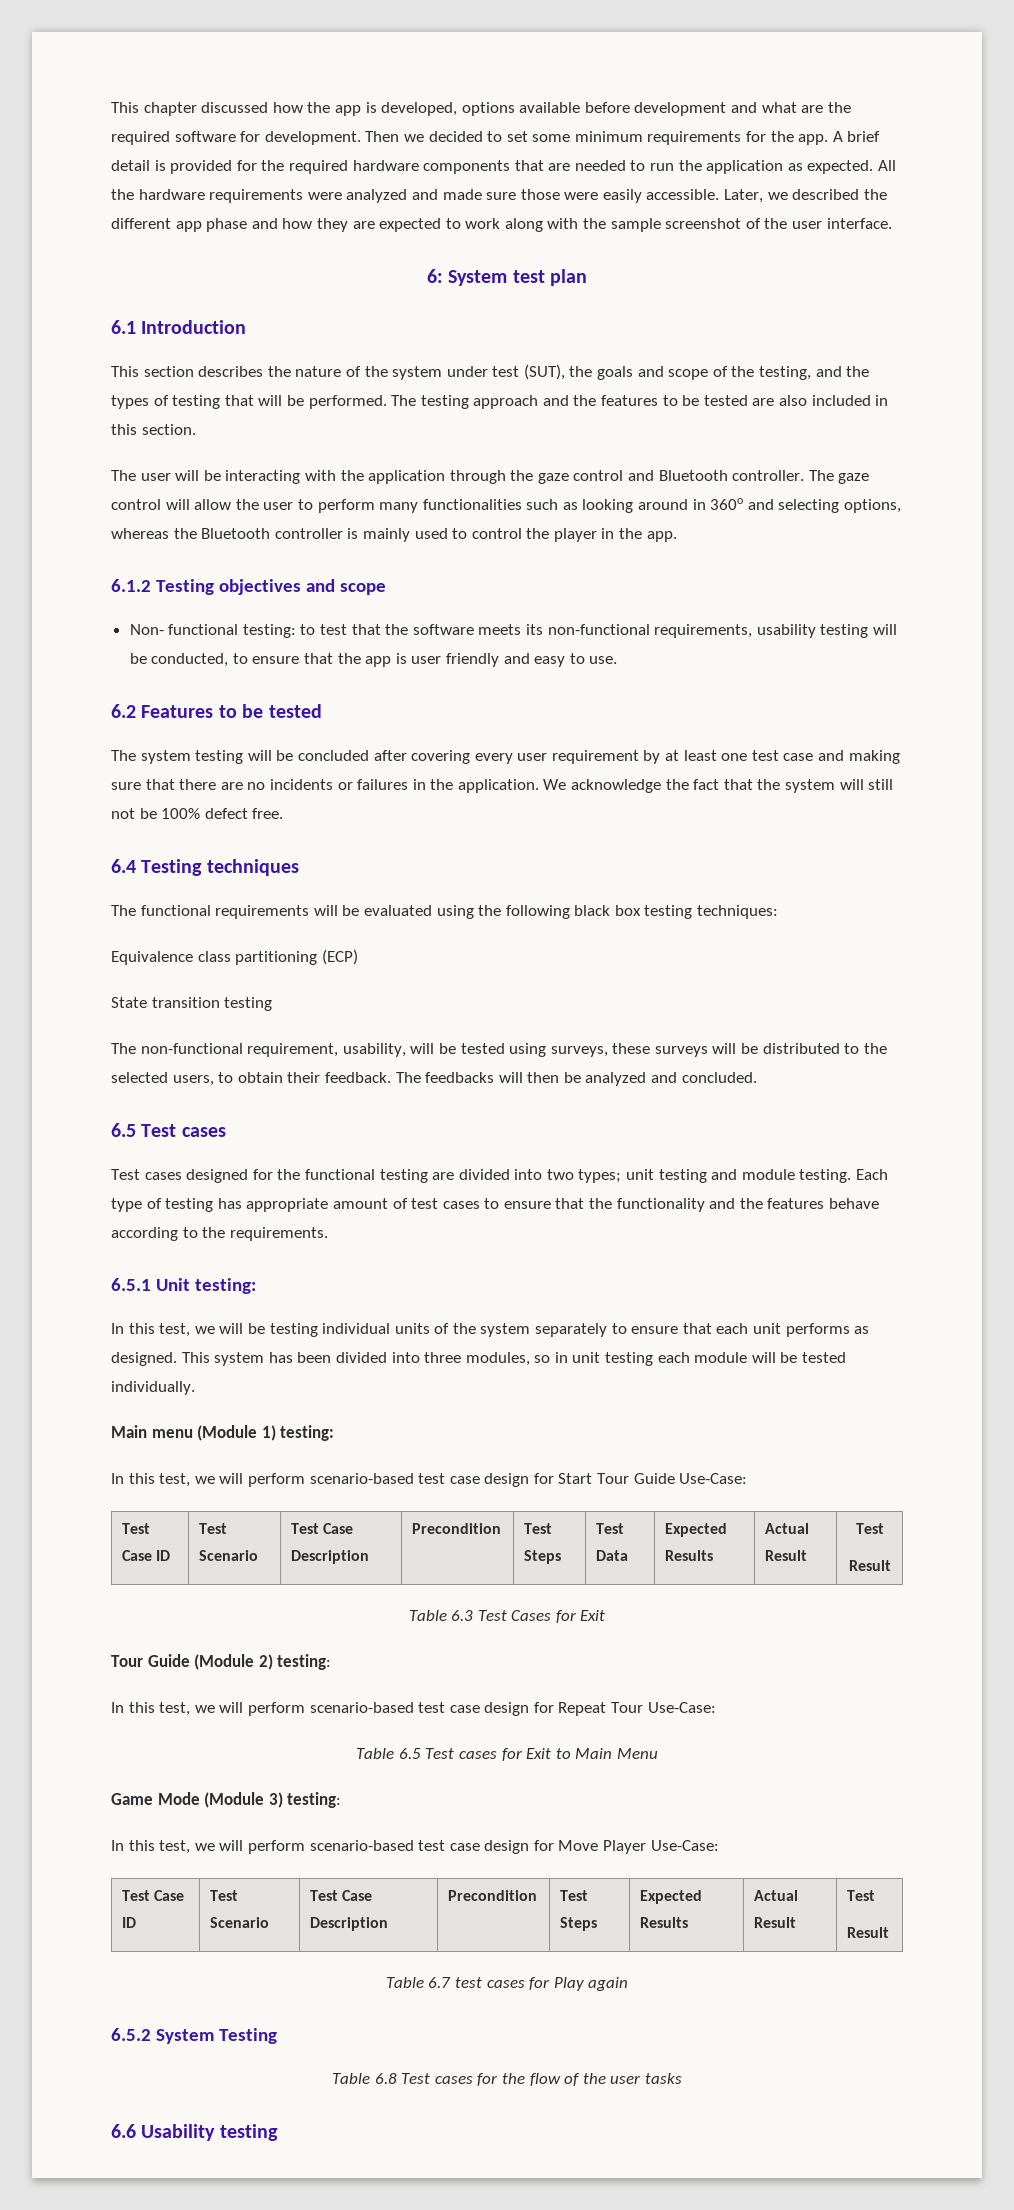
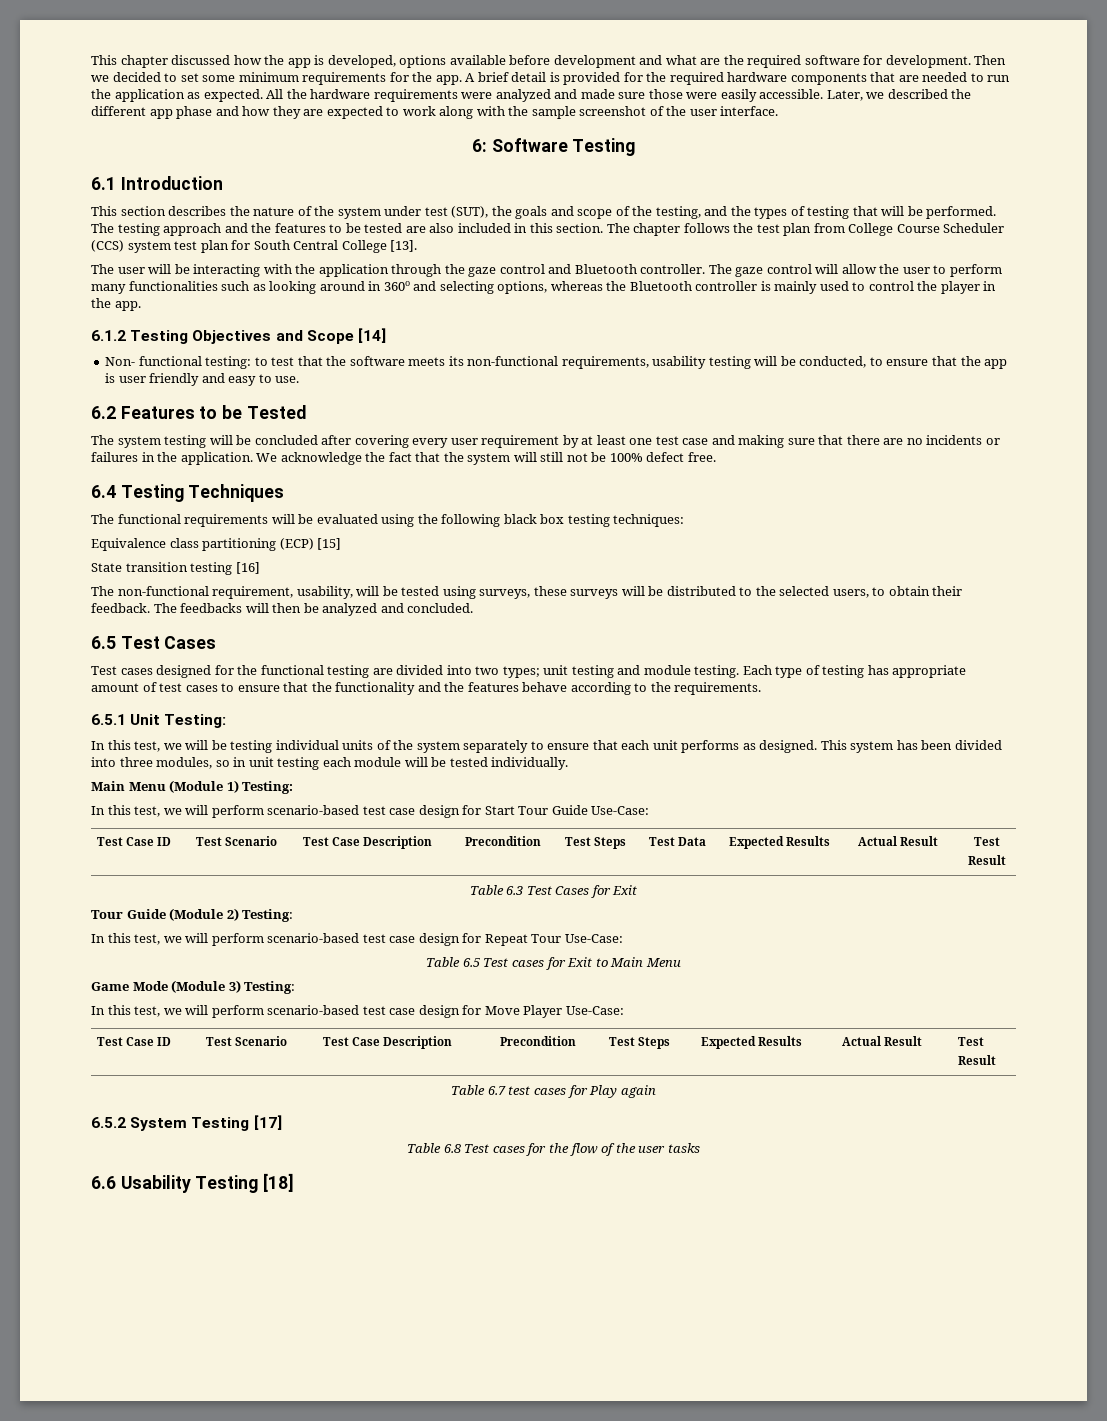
- 6: System test plan
+ 6: Software Testing
+ The chapter follows the test plan from College Course Scheduler (CCS) system test plan for South Central College [13].
- 6.1.2 Testing objectives and scope
+ 6.1.2 Testing Objectives and Scope [14]
- 6.2 Features to be tested
+ 6.2 Features to be Tested
- 6.4 Testing techniques
+ 6.4 Testing Techniques
- Equivalence class partitioning (ECP)
+ Equivalence class partitioning (ECP) [15]
- State transition testing
+ State transition testing [16]
  The feedbacks will then be analyzed and concluded.
- 6.5 Test cases
+ 6.5 Test Cases
- 6.5.1 Unit testing:
+ 6.5.1 Unit Testing:
- Main menu (Module 1) testing:
+ Main Menu (Module 1) Testing:
- Tour Guide (Module 2) testing:
+ Tour Guide (Module 2) Testing:
- Game Mode (Module 3) testing:
+ Game Mode (Module 3) Testing:
- 6.5.2 System Testing
+ 6.5.2 System Testing [17]
- 6.6 Usability testing
+ 6.6 Usability Testing [18]

